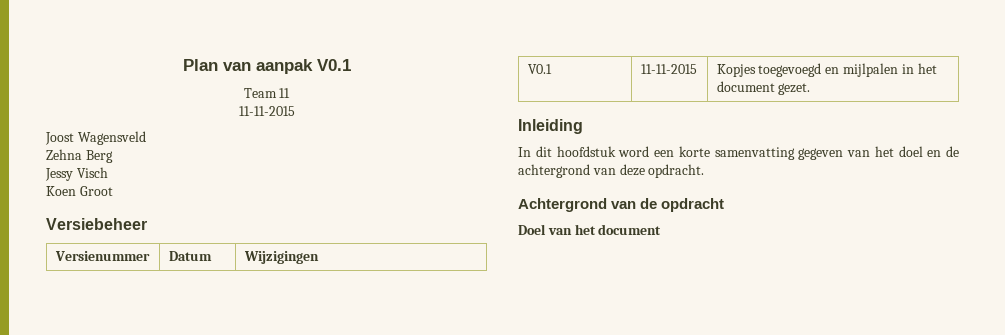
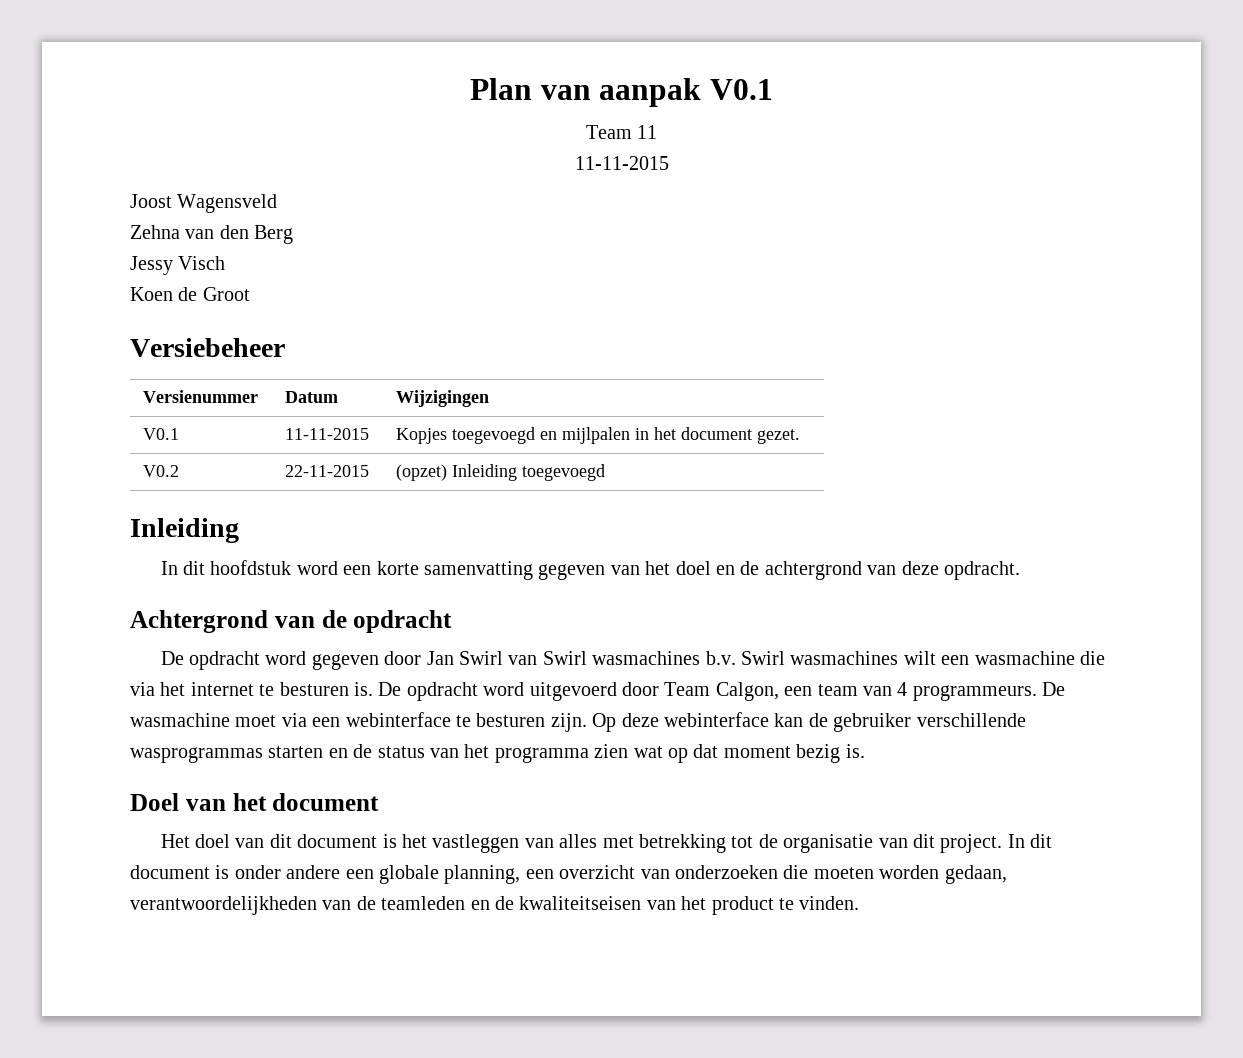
- Zehna Berg
+ Zehna van den Berg
- Koen Groot
+ Koen de Groot
+ V0.2 | 22-11-2015 | (opzet) Inleiding toegevoegd
+ De opdracht word gegeven door Jan Swirl van Swirl wasmachines b.v. Swirl wasmachines wilt een wasmachine die via het internet te besturen is. De opdracht word uitgevoerd door Team Calgon, een team van 4 programmeurs. De wasmachine moet via een webinterface te besturen zijn. Op deze webinterface kan de gebruiker verschillende wasprogrammas starten en de status van het programma zien wat op dat moment bezig is.
  Doel van het document
+ Het doel van dit document is het vastleggen van alles met betrekking tot de organisatie van dit project. In dit document is onder andere een globale planning, een overzicht van onderzoeken die moeten worden gedaan, verantwoordelijkheden van de teamleden en de kwaliteitseisen van het product te vinden.

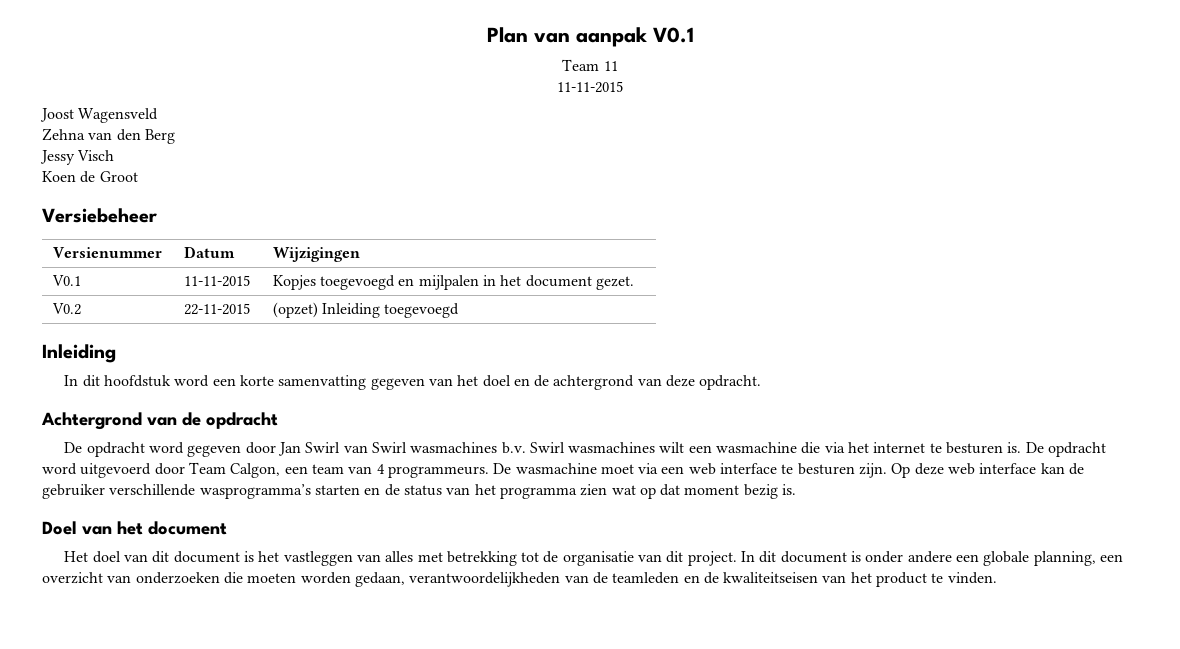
- De wasmachine moet via een webinterface te besturen zijn.
+ De wasmachine moet via een web interface te besturen zijn.
- Op deze webinterface kan de gebruiker verschillende wasprogrammas starten en de status van het programma zien wat op dat moment bezig is.
+ Op deze web interface kan de gebruiker verschillende wasprogramma’s starten en de status van het programma zien wat op dat moment bezig is.

